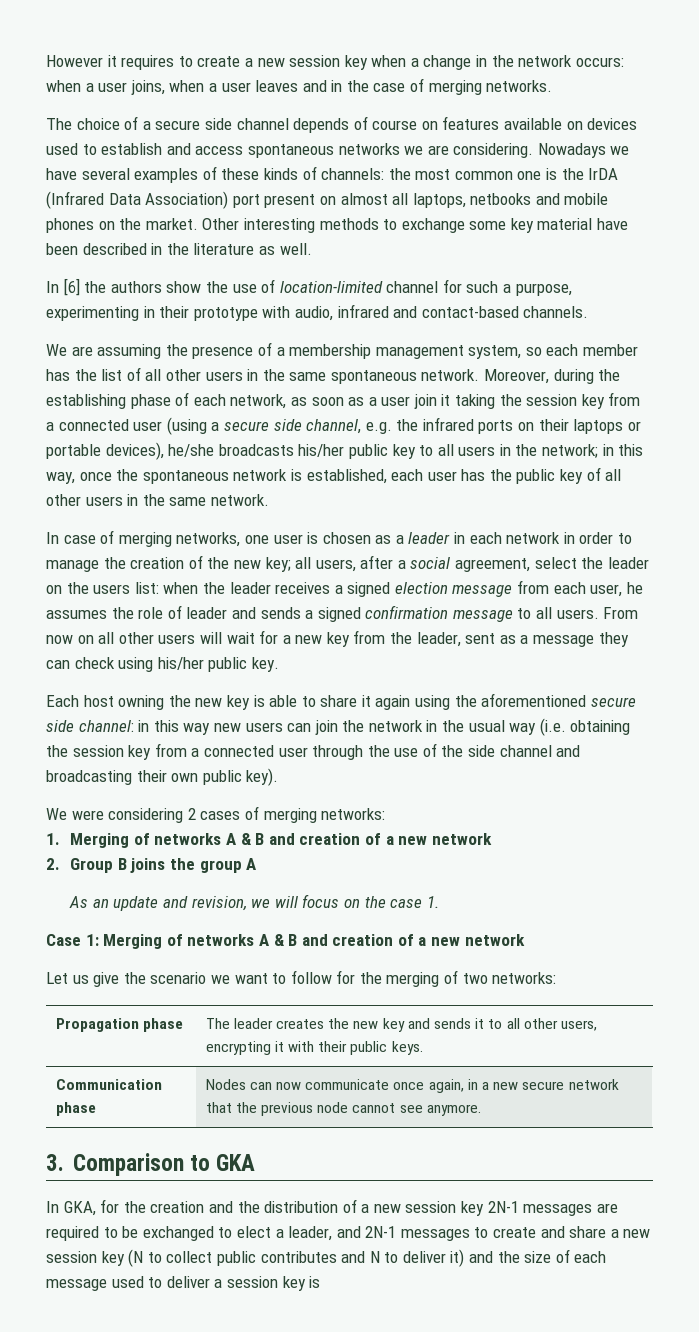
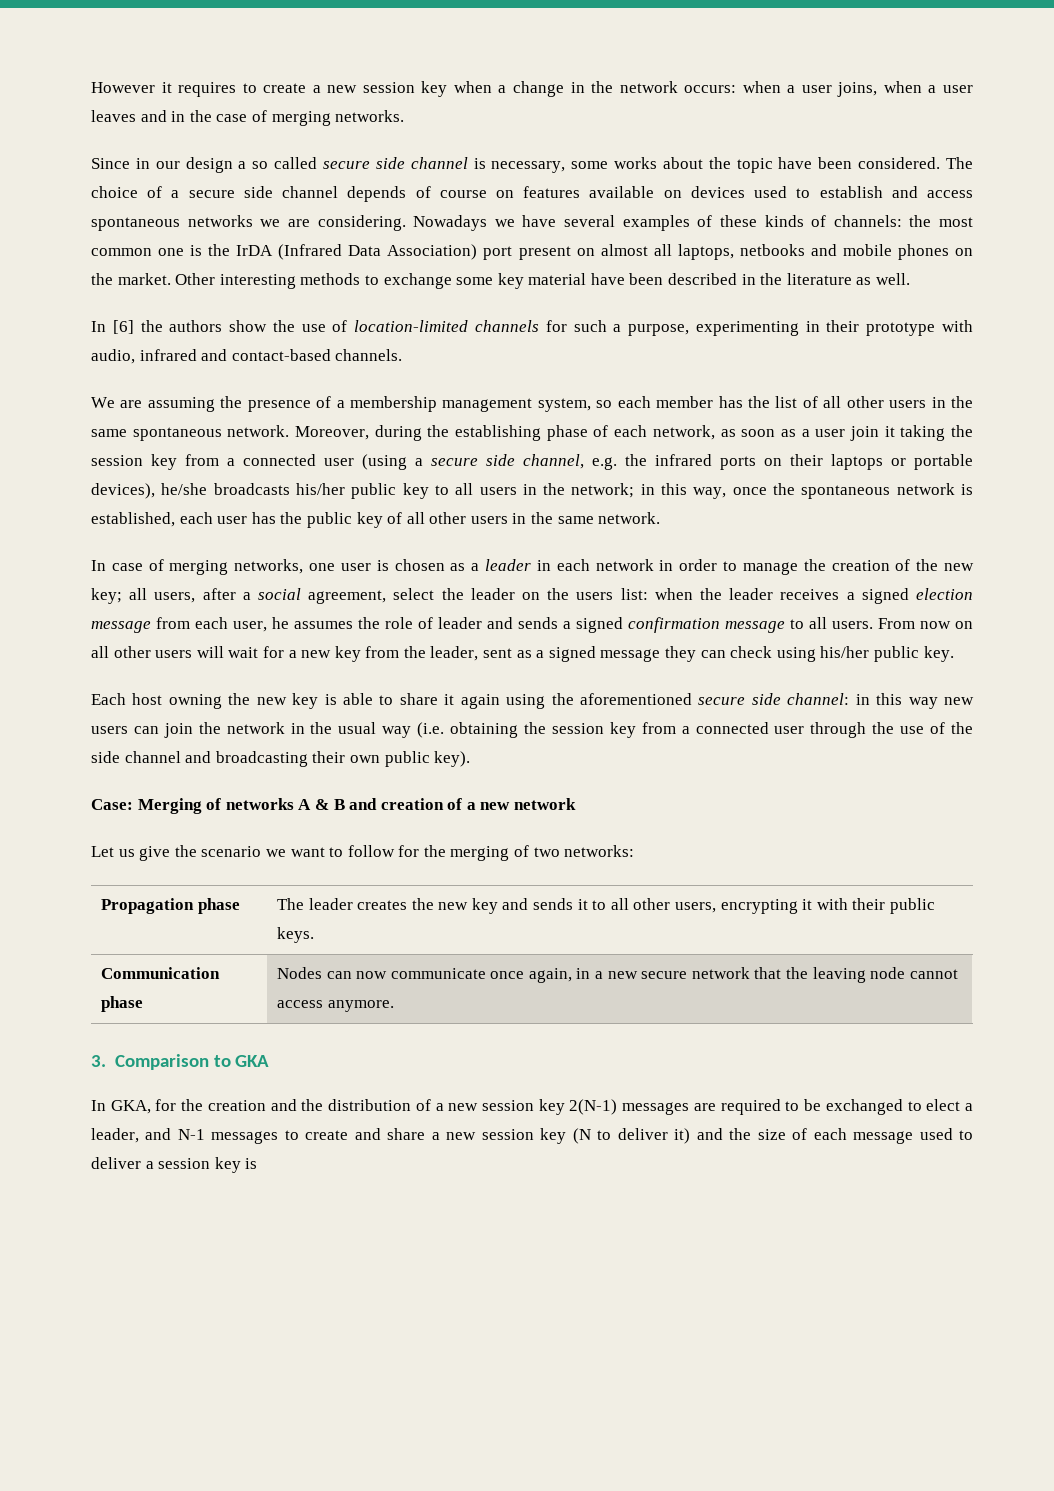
+ Since in our design a so called secure side channel is necessary, some works about the topic have been considered.
- In [6] the authors show the use of location-limited channel for such a purpose, experimenting in their prototype with audio, infrared and contact-based channels.
+ In [6] the authors show the use of location-limited channels for such a purpose, experimenting in their prototype with audio, infrared and contact-based channels.
- From now on all other users will wait for a new key from the leader, sent as a message they can check using his/her public key.
+ From now on all other users will wait for a new key from the leader, sent as a signed message they can check using his/her public key.
- We were considering 2 cases of merging networks:
- 1. Merging of networks A & B and creation of a new network
- 2. Group B joins the group A
- As an update and revision, we will focus on the case 1.
- Case 1: Merging of networks A & B and creation of a new network
+ Case: Merging of networks A & B and creation of a new network
- Communication phase | Nodes can now communicate once again, in a new secure network that the previous node cannot see anymore.
+ Communication phase | Nodes can now communicate once again, in a new secure network that the leaving node cannot access anymore.
- In GKA, for the creation and the distribution of a new session key 2N-1 messages are required to be exchanged to elect a leader, and 2N-1 messages to create and share a new session key (N to collect public contributes and N to deliver it) and the size of each message used to deliver a session key is
+ In GKA, for the creation and the distribution of a new session key 2(N-1) messages are required to be exchanged to elect a leader, and N-1 messages to create and share a new session key (N to deliver it) and the size of each message used to deliver a session key is

